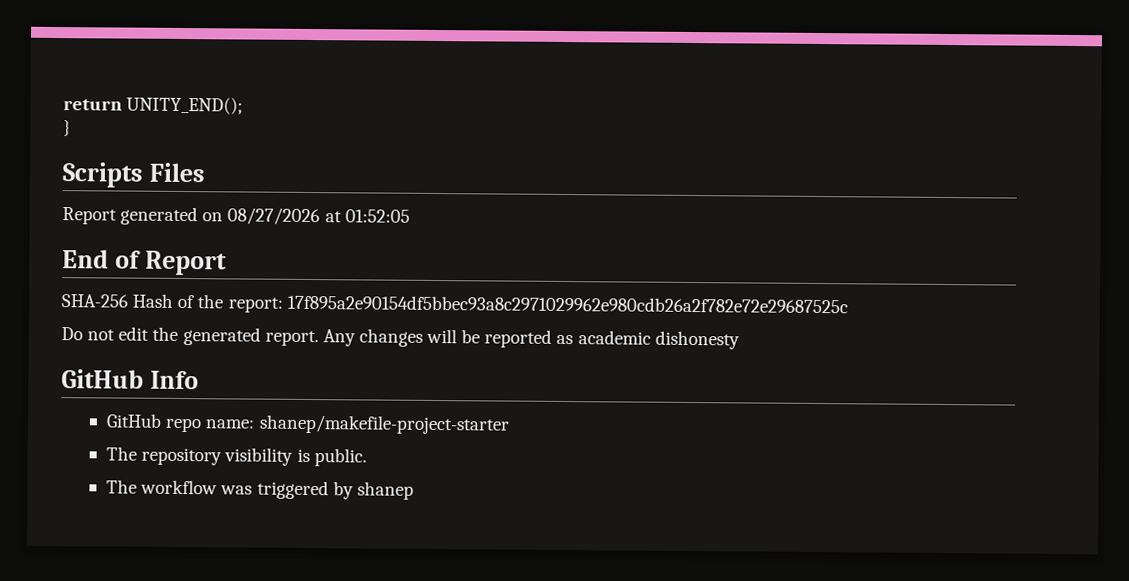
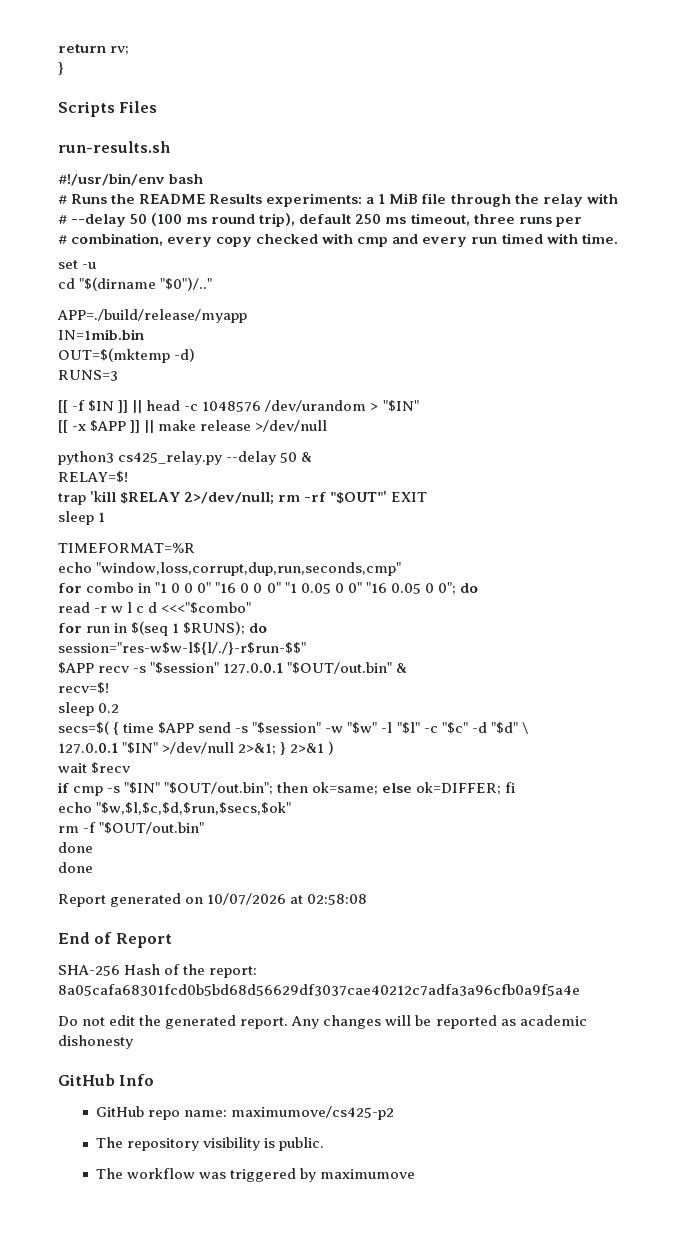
- return UNITY_END();
+ return rv;
+ run-results.sh
+ #!/usr/bin/env bash
+ # Runs the README Results experiments: a 1 MiB file through the relay with
+ # --delay 50 (100 ms round trip), default 250 ms timeout, three runs per
+ # combination, every copy checked with cmp and every run timed with time.
+ set -u
+ cd "$(dirname "$0")/.."
+ APP=./build/release/myapp
+ IN=1mib.bin
+ OUT=$(mktemp -d)
+ RUNS=3
+ [[ -f $IN ]] || head -c 1048576 /dev/urandom > "$IN"
+ [[ -x $APP ]] || make release >/dev/null
+ python3 cs425_relay.py --delay 50 &
+ RELAY=$!
+ trap 'kill $RELAY 2>/dev/null; rm -rf "$OUT"' EXIT
+ sleep 1
+ TIMEFORMAT=%R
+ echo "window,loss,corrupt,dup,run,seconds,cmp"
+ for combo in "1 0 0 0" "16 0 0 0" "1 0.05 0 0" "16 0.05 0 0"; do
+ read -r w l c d <<<"$combo"
+ for run in $(seq 1 $RUNS); do
+ session="res-w$w-l${l/./}-r$run-$$"
+ $APP recv -s "$session" 127.0.0.1 "$OUT/out.bin" &
+ recv=$!
+ sleep 0.2
+ secs=$( { time $APP send -s "$session" -w "$w" -l "$l" -c "$c" -d "$d" \
+ 127.0.0.1 "$IN" >/dev/null 2>&1; } 2>&1 )
+ wait $recv
+ if cmp -s "$IN" "$OUT/out.bin"; then ok=same; else ok=DIFFER; fi
+ echo "$w,$l,$c,$d,$run,$secs,$ok"
+ rm -f "$OUT/out.bin"
+ done
+ done
- Report generated on 08/27/2026 at 01:52:05
+ Report generated on 10/07/2026 at 02:58:08
- SHA-256 Hash of the report: 17f895a2e90154df5bbec93a8c2971029962e980cdb26a2f782e72e29687525c
+ SHA-256 Hash of the report: 8a05cafa68301fcd0b5bd68d56629df3037cae40212c7adfa3a96cfb0a9f5a4e
- GitHub repo name: shanep/makefile-project-starter
+ GitHub repo name: maximumove/cs425-p2
- The workflow was triggered by shanep
+ The workflow was triggered by maximumove

